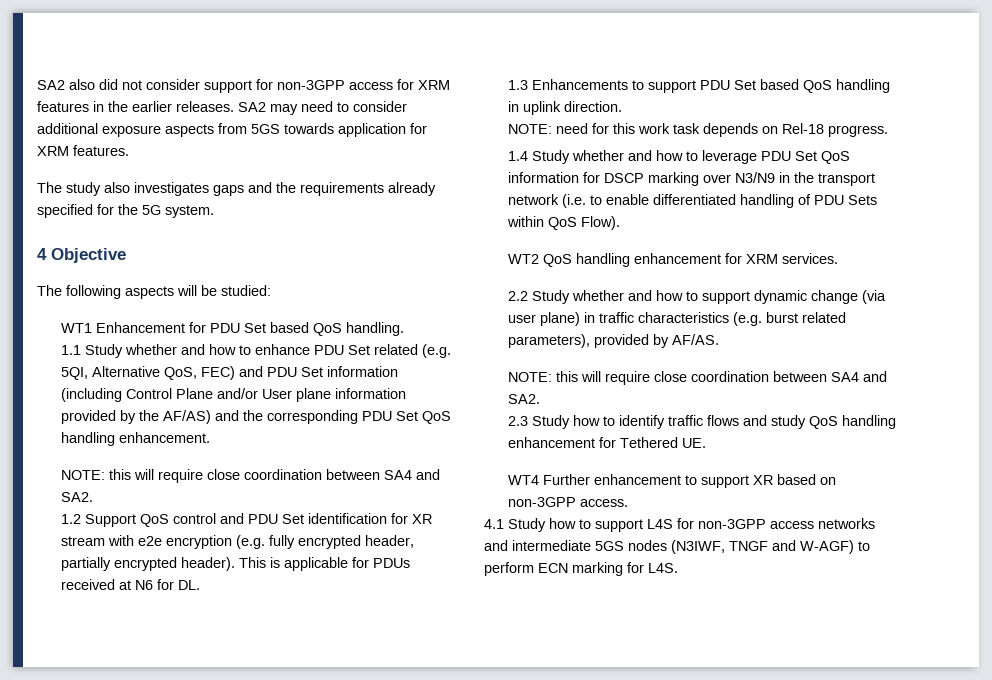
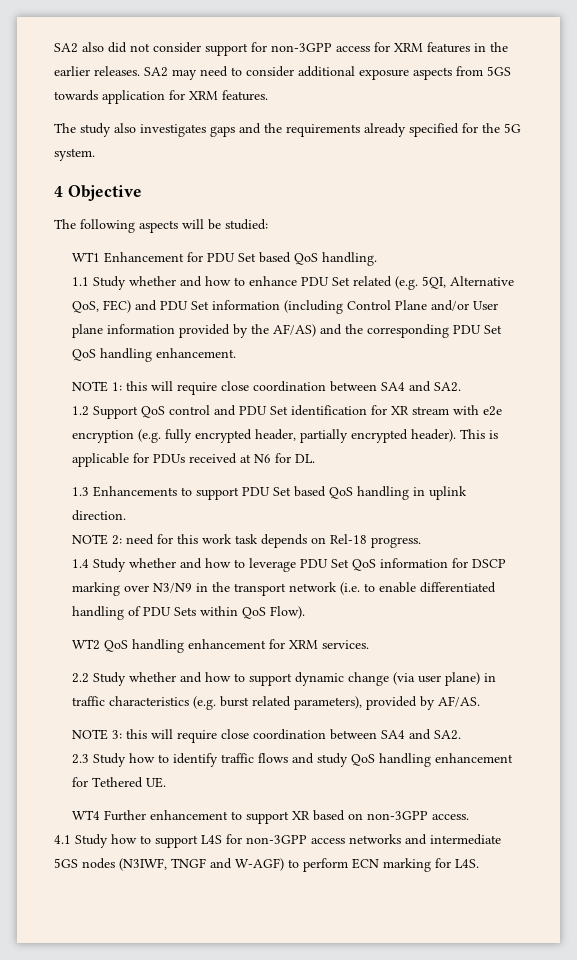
  1.1 Study whether and how to enhance PDU Set related (e.g. 5QI, Alternative QoS, FEC) and PDU Set information (including Control Plane and/or User plane information provided by the AF/AS) and the corresponding PDU Set QoS handling enhancement.
- NOTE: this will require close coordination between SA4 and SA2.
+ NOTE 1: this will require close coordination between SA4 and SA2.
- NOTE: need for this work task depends on Rel-18 progress.
+ NOTE 2: need for this work task depends on Rel-18 progress.
  2.2 Study whether and how to support dynamic change (via user plane) in traffic characteristics (e.g. burst related parameters), provided by AF/AS.
- NOTE: this will require close coordination between SA4 and SA2.
+ NOTE 3: this will require close coordination between SA4 and SA2.

